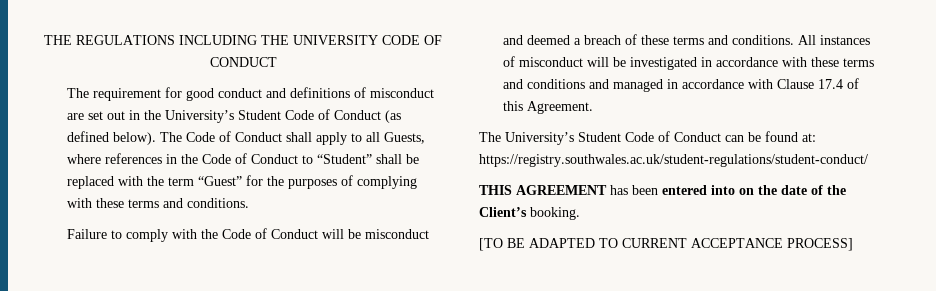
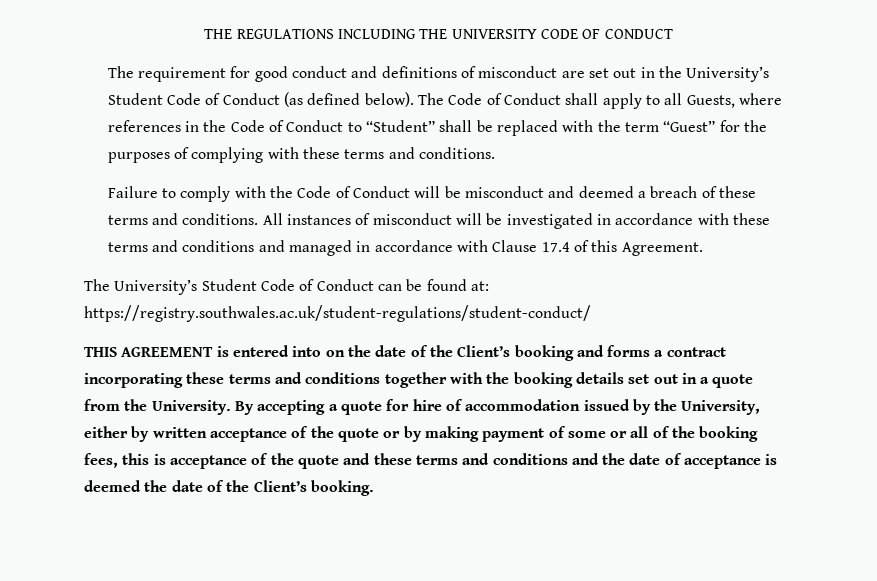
- THIS AGREEMENT has been entered into on the date of the Client’s booking.
- [TO BE ADAPTED TO CURRENT ACCEPTANCE PROCESS]
+ THIS AGREEMENT is entered into on the date of the Client’s booking and forms a contract incorporating these terms and conditions together with the booking details set out in a quote from the University. By accepting a quote for hire of accommodation issued by the University, either by written acceptance of the quote or by making payment of some or all of the booking fees, this is acceptance of the quote and these terms and conditions and the date of acceptance is deemed the date of the Client’s booking.

